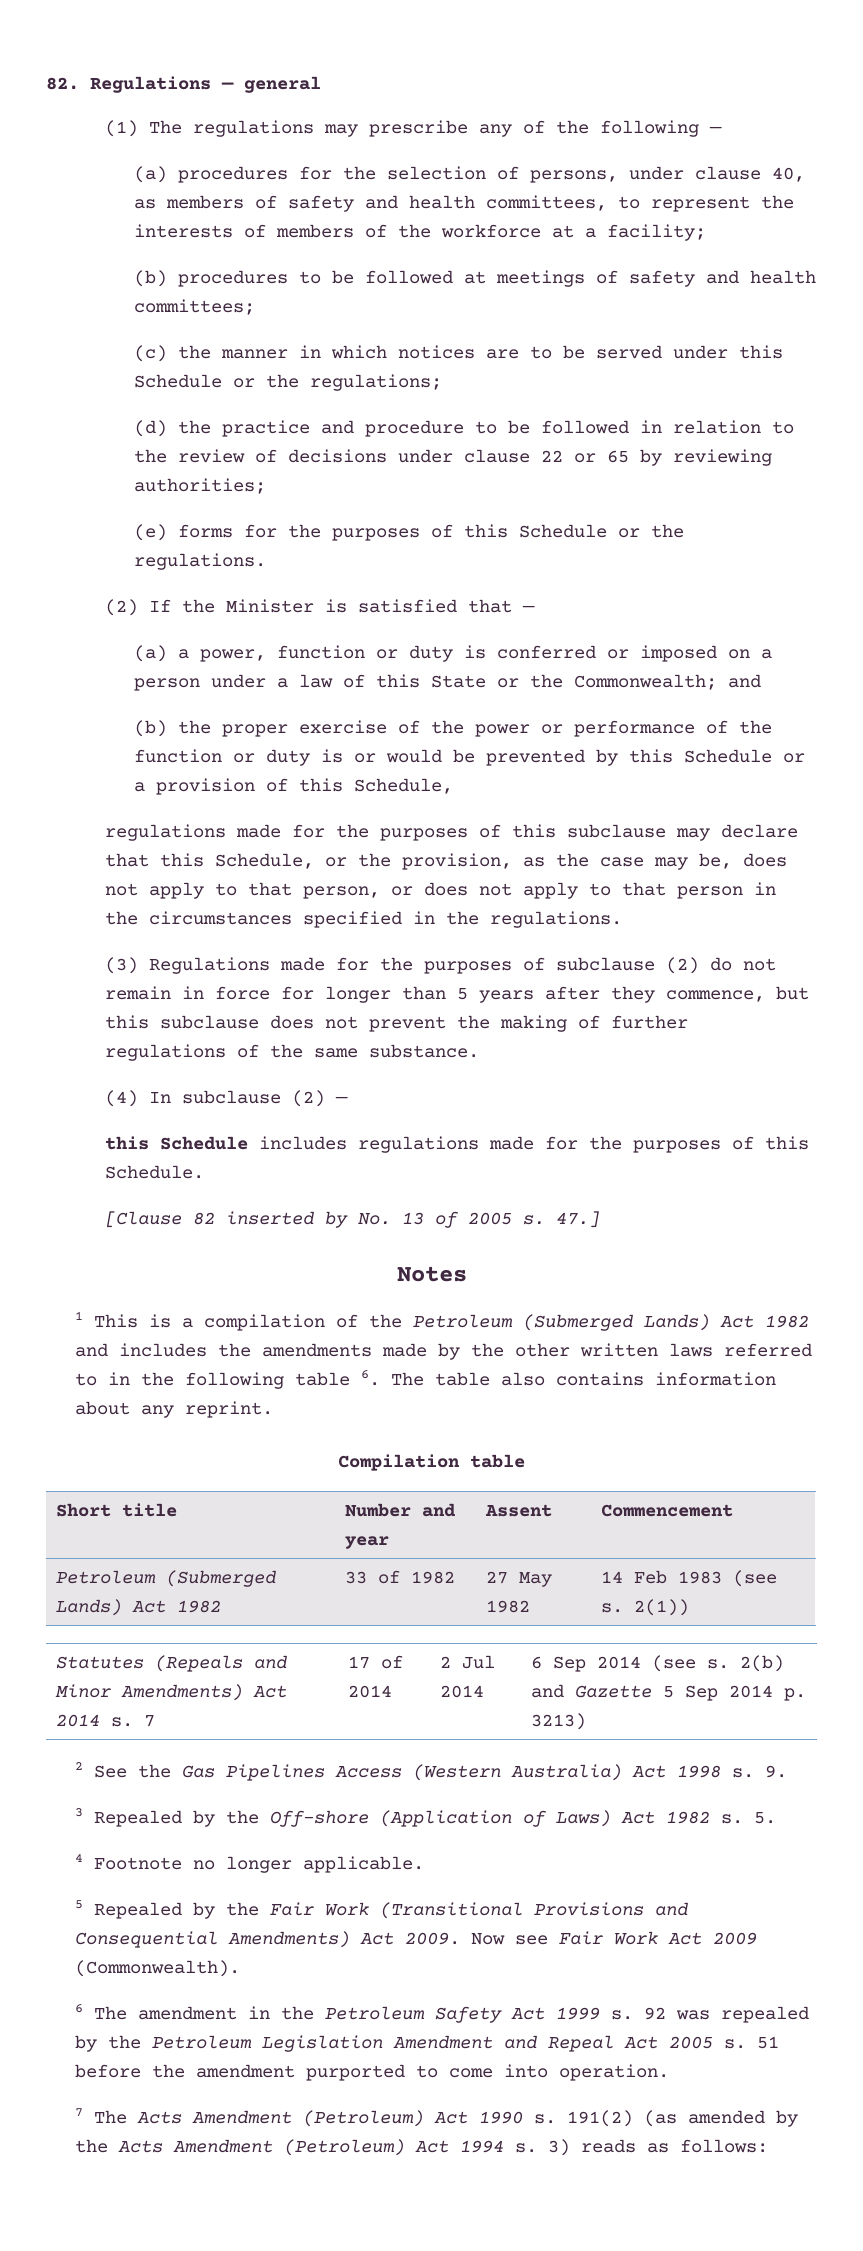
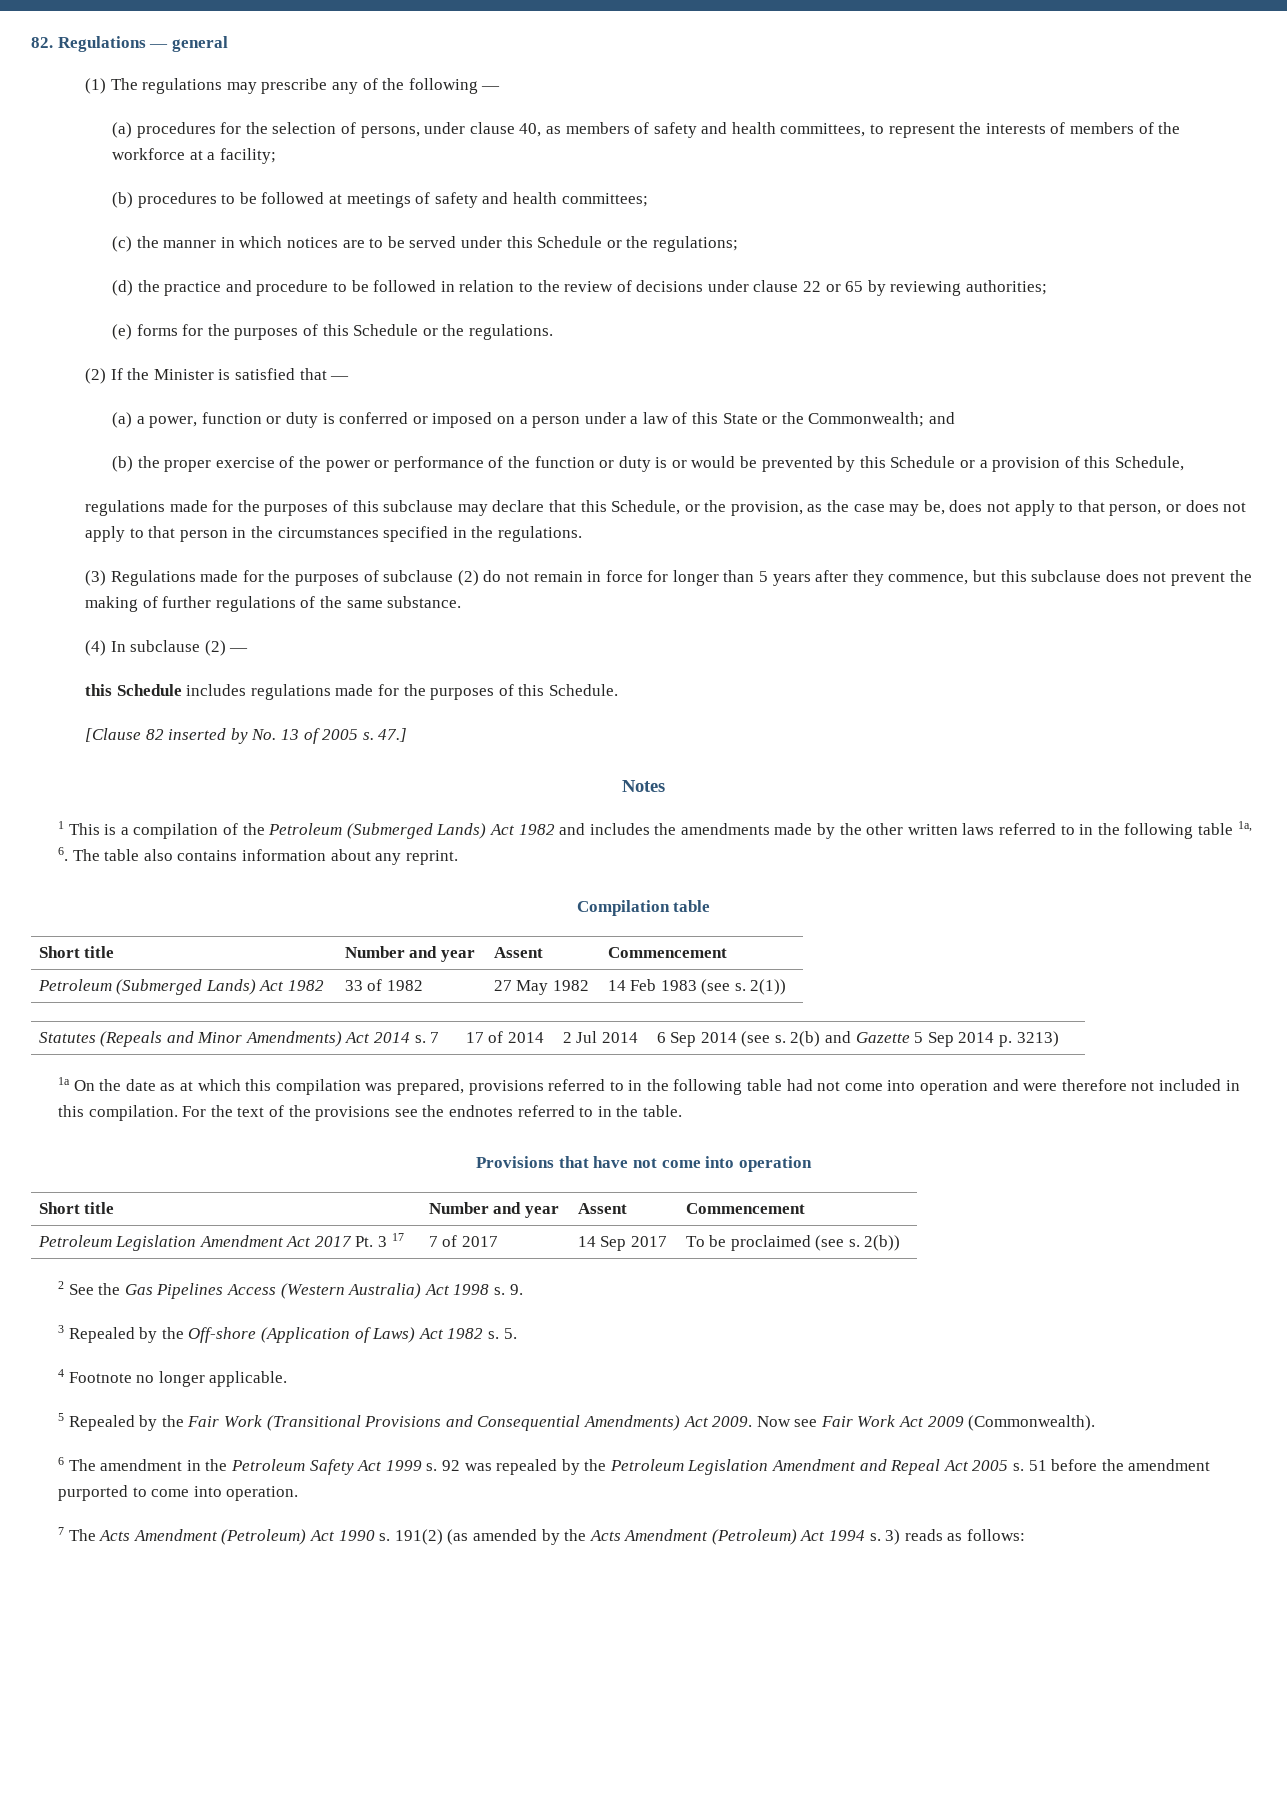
- 1 This is a compilation of the Petroleum (Submerged Lands) Act 1982 and includes the amendments made by the other written laws referred to in the following table 6. The table also contains information about any reprint.
+ 1 This is a compilation of the Petroleum (Submerged Lands) Act 1982 and includes the amendments made by the other written laws referred to in the following table 1a, 6. The table also contains information about any reprint.
+ 1a On the date as at which this compilation was prepared, provisions referred to in the following table had not come into operation and were therefore not included in this compilation. For the text of the provisions see the endnotes referred to in the table.
+ Provisions that have not come into operation
+ Short title | Number and year | Assent | Commencement
+ Petroleum Legislation Amendment Act 2017 Pt. 3 17 | 7 of 2017 | 14 Sep 2017 | To be proclaimed (see s. 2(b))

